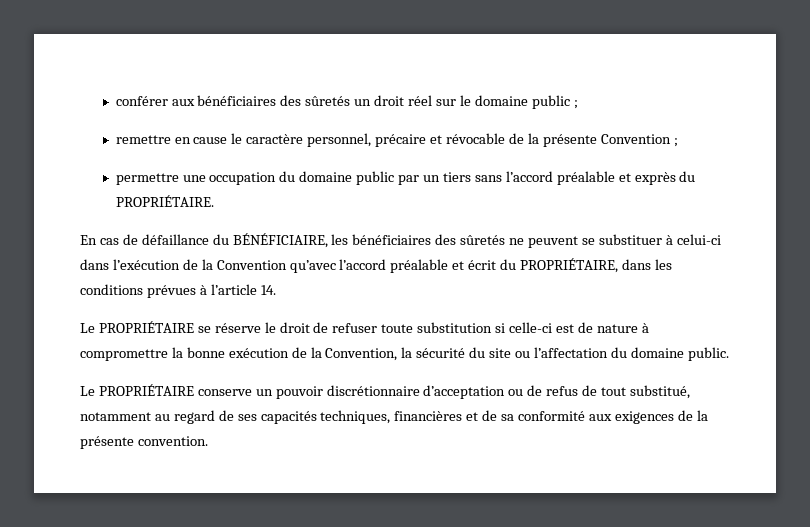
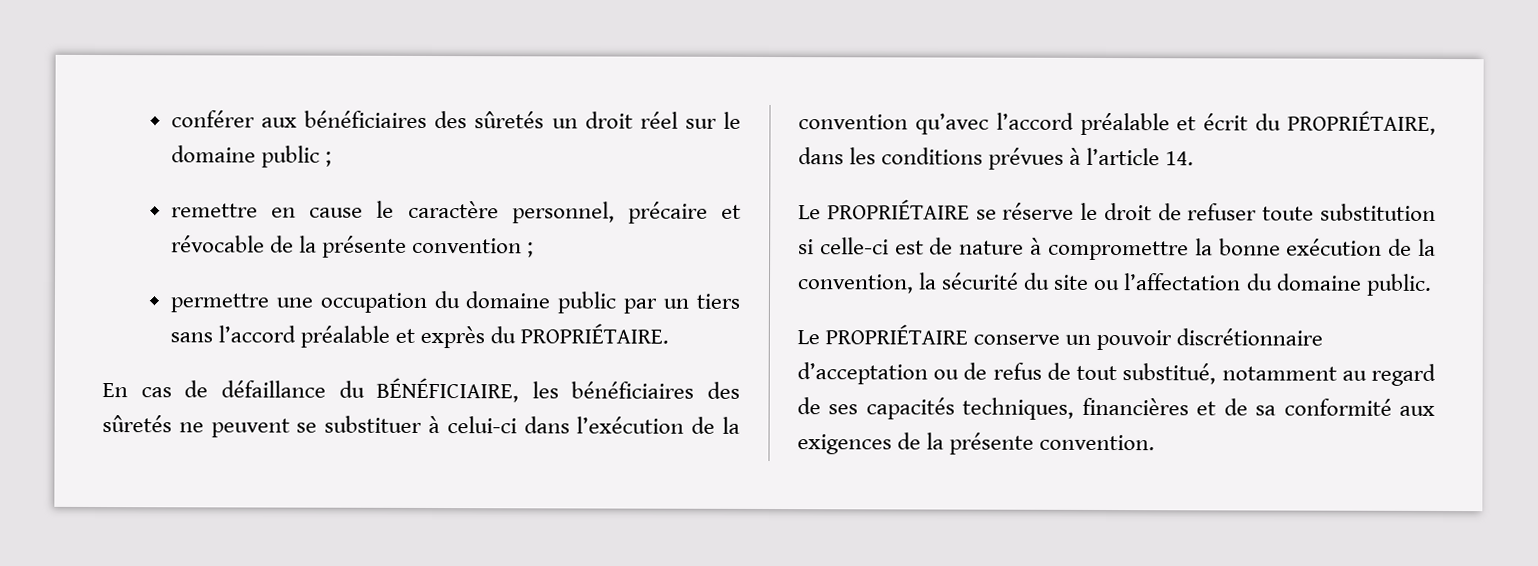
- remettre en cause le caractère personnel, précaire et révocable de la présente Convention ;
+ remettre en cause le caractère personnel, précaire et révocable de la présente convention ;
- En cas de défaillance du BÉNÉFICIAIRE, les bénéficiaires des sûretés ne peuvent se substituer à celui-ci dans l’exécution de la Convention qu’avec l’accord préalable et écrit du PROPRIÉTAIRE, dans les conditions prévues à l’article 14.
+ En cas de défaillance du BÉNÉFICIAIRE, les bénéficiaires des sûretés ne peuvent se substituer à celui-ci dans l’exécution de la convention qu’avec l’accord préalable et écrit du PROPRIÉTAIRE, dans les conditions prévues à l’article 14.
- Le PROPRIÉTAIRE se réserve le droit de refuser toute substitution si celle-ci est de nature à compromettre la bonne exécution de la Convention, la sécurité du site ou l’affectation du domaine public.
+ Le PROPRIÉTAIRE se réserve le droit de refuser toute substitution si celle-ci est de nature à compromettre la bonne exécution de la convention, la sécurité du site ou l’affectation du domaine public.

